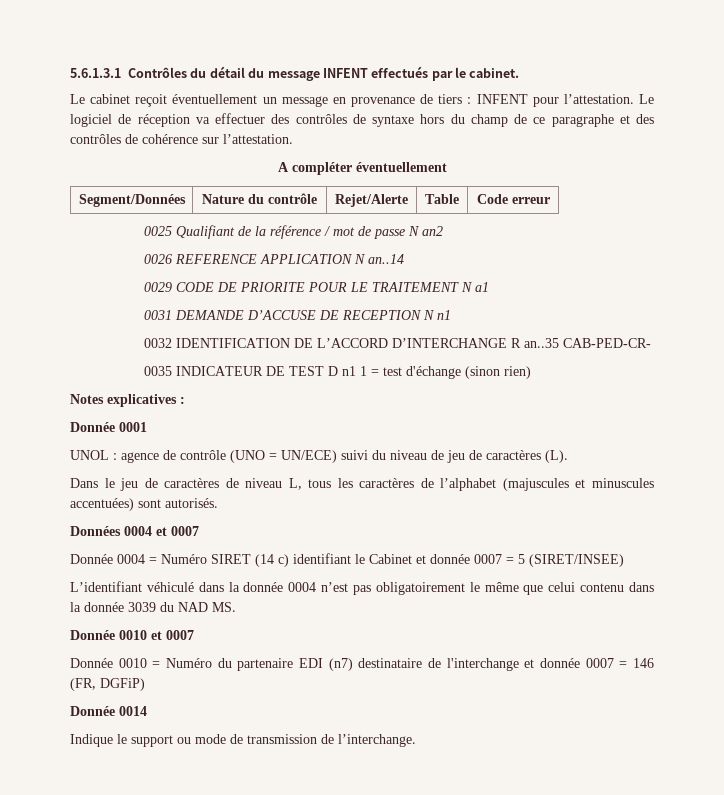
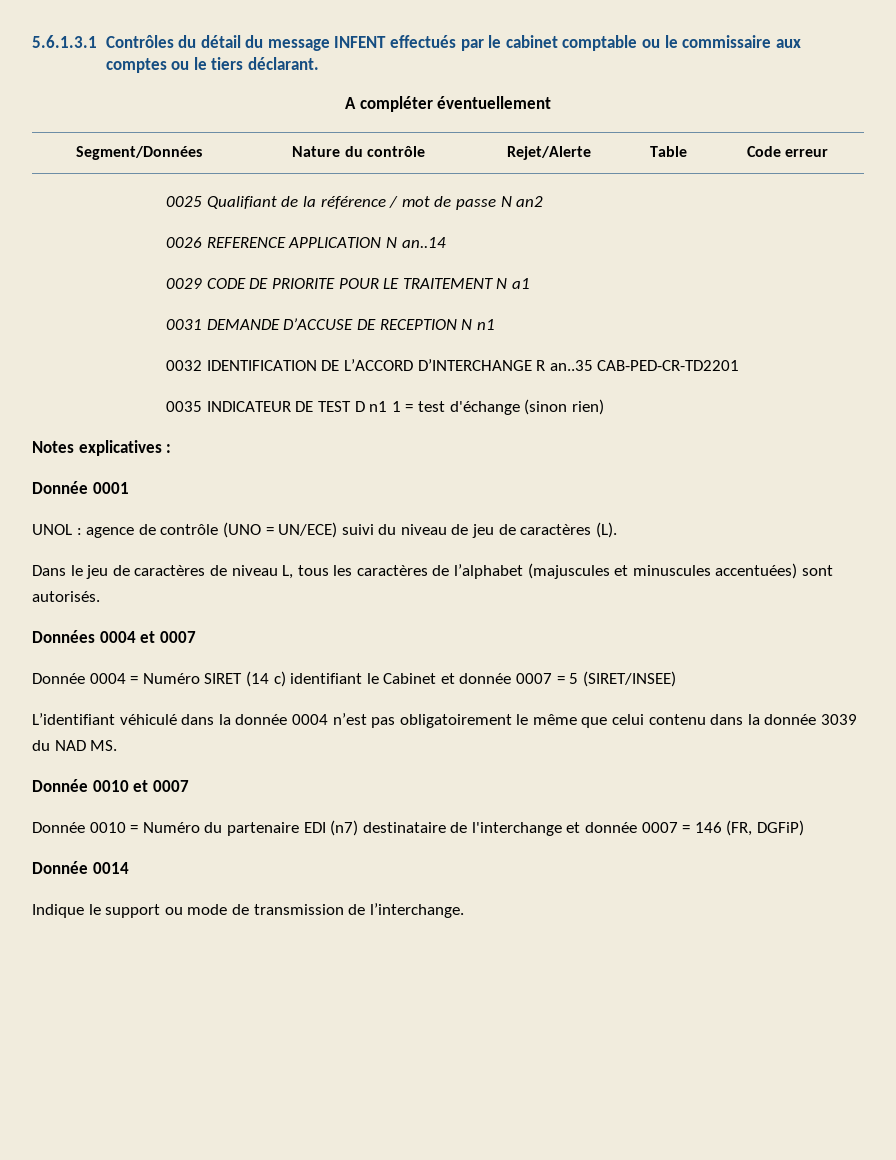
- 5.6.1.3.1 Contrôles du détail du message INFENT effectués par le cabinet.
- Le cabinet reçoit éventuellement un message en provenance de tiers : INFENT pour l’attestation. Le logiciel de réception va effectuer des contrôles de syntaxe hors du champ de ce paragraphe et des contrôles de cohérence sur l’attestation.
+ 5.6.1.3.1 Contrôles du détail du message INFENT effectués par le cabinet comptable ou le commissaire aux comptes ou le tiers déclarant.
- 0032 IDENTIFICATION DE L’ACCORD D’INTERCHANGE R an..35 CAB-PED-CR-
+ 0032 IDENTIFICATION DE L’ACCORD D’INTERCHANGE R an..35 CAB-PED-CR-TD2201

